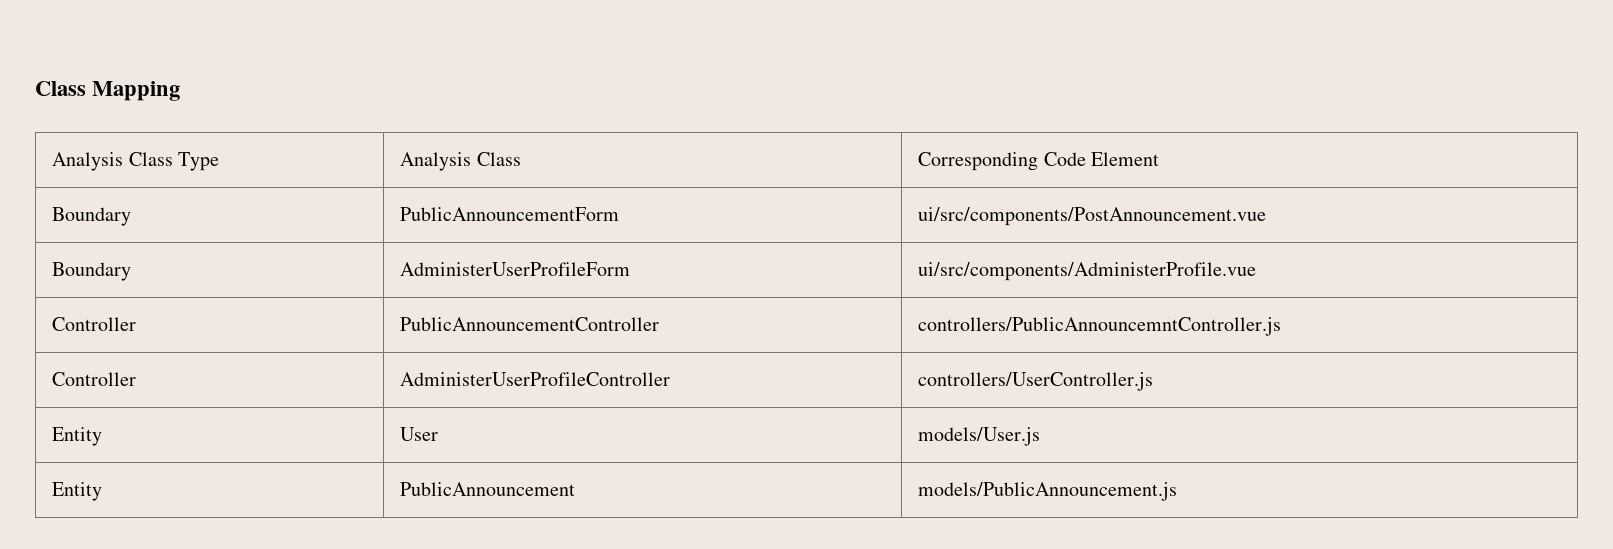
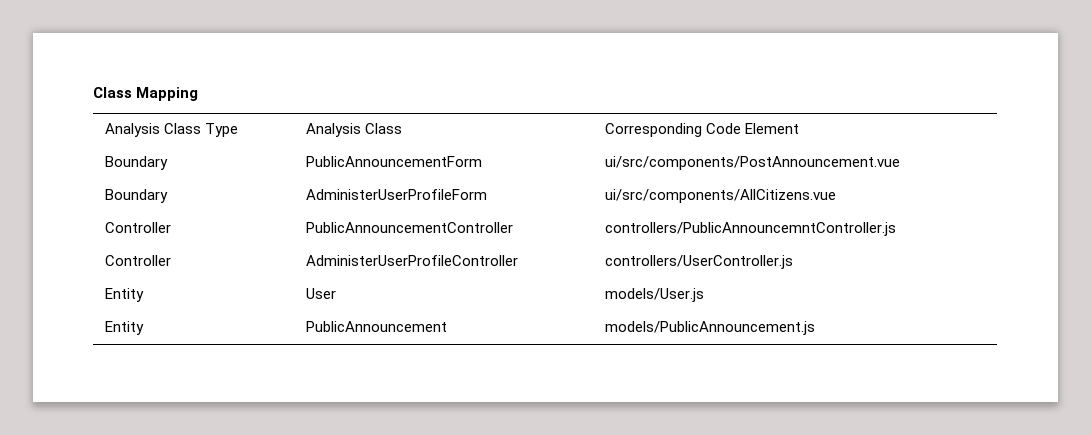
- Boundary | AdministerUserProfileForm | ui/src/components/AdministerProfile.vue
+ Boundary | AdministerUserProfileForm | ui/src/components/AllCitizens.vue

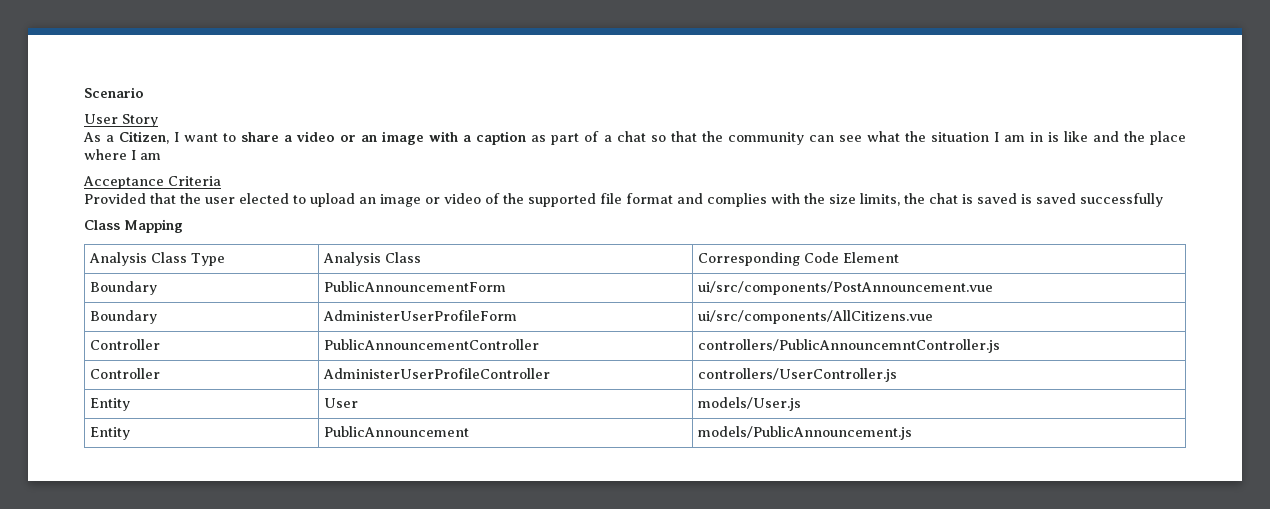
+ Scenario
+ User Story
+ As a Citizen, I want to share a video or an image with a caption as part of a chat so that the community can see what the situation I am in is like and the place where I am
+ Acceptance Criteria
+ Provided that the user elected to upload an image or video of the supported file format and complies with the size limits, the chat is saved is saved successfully

